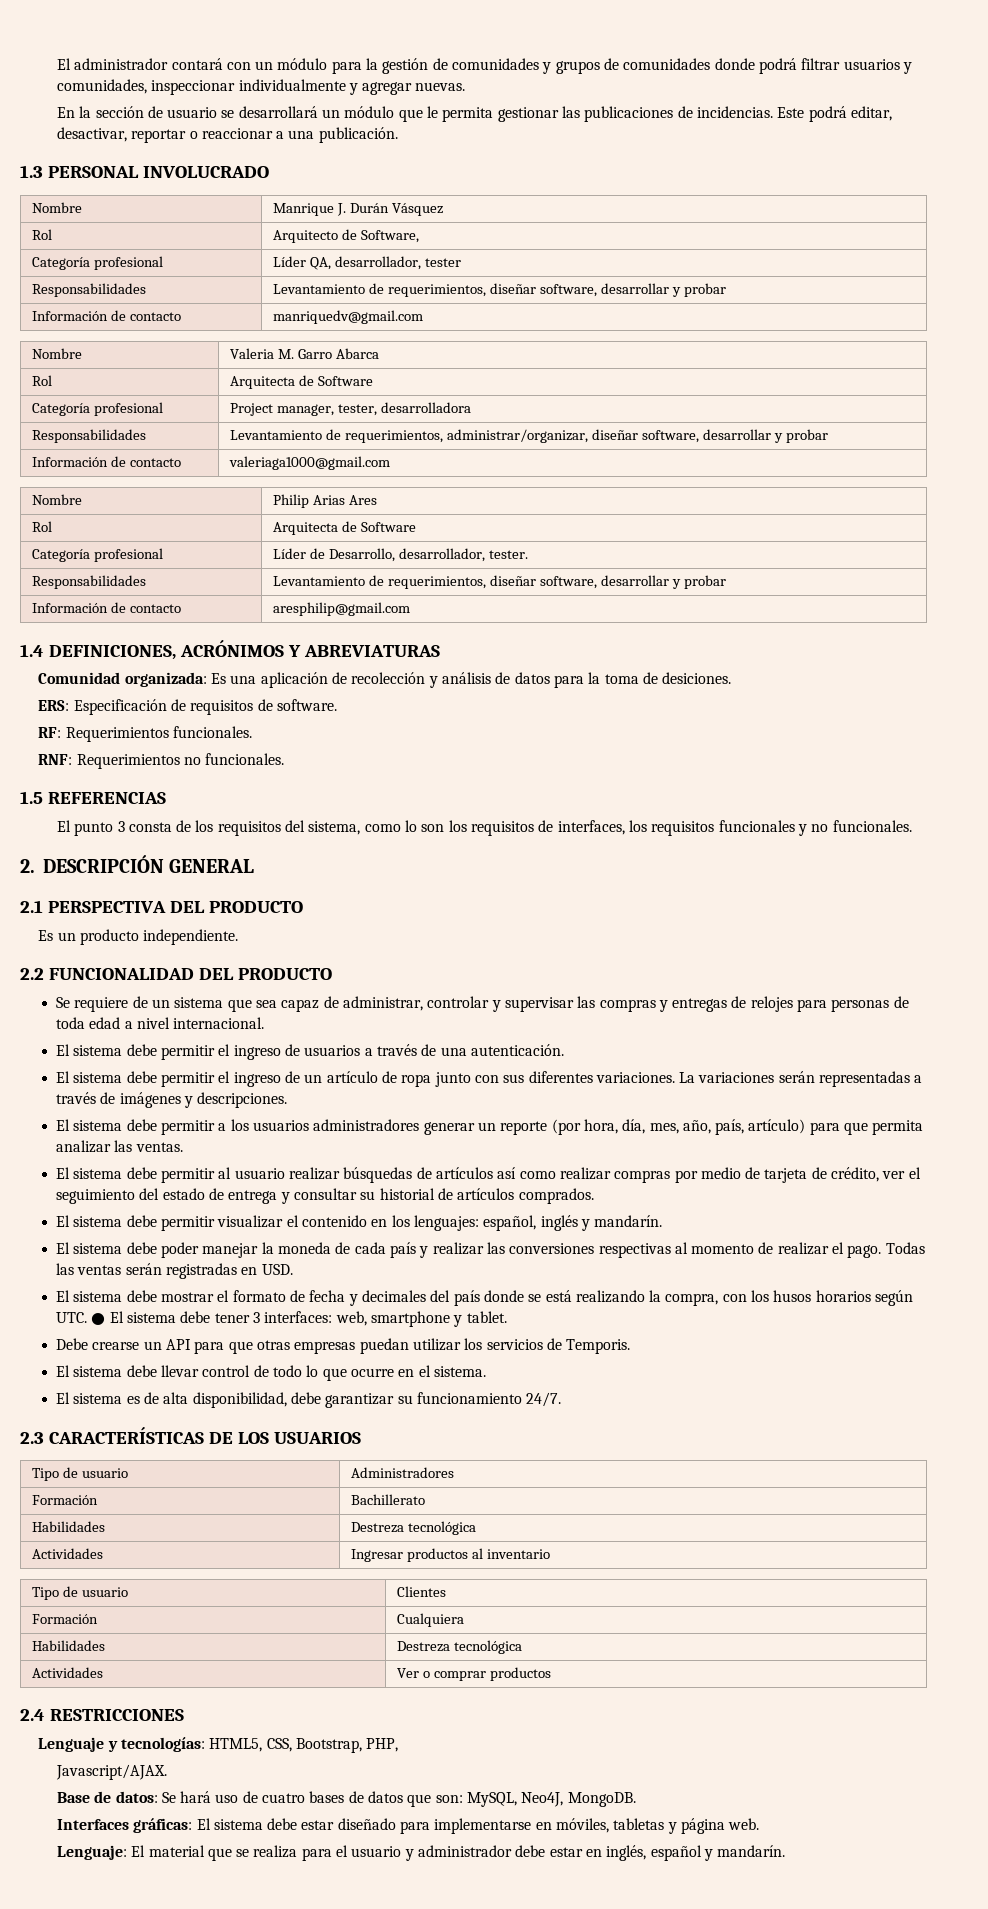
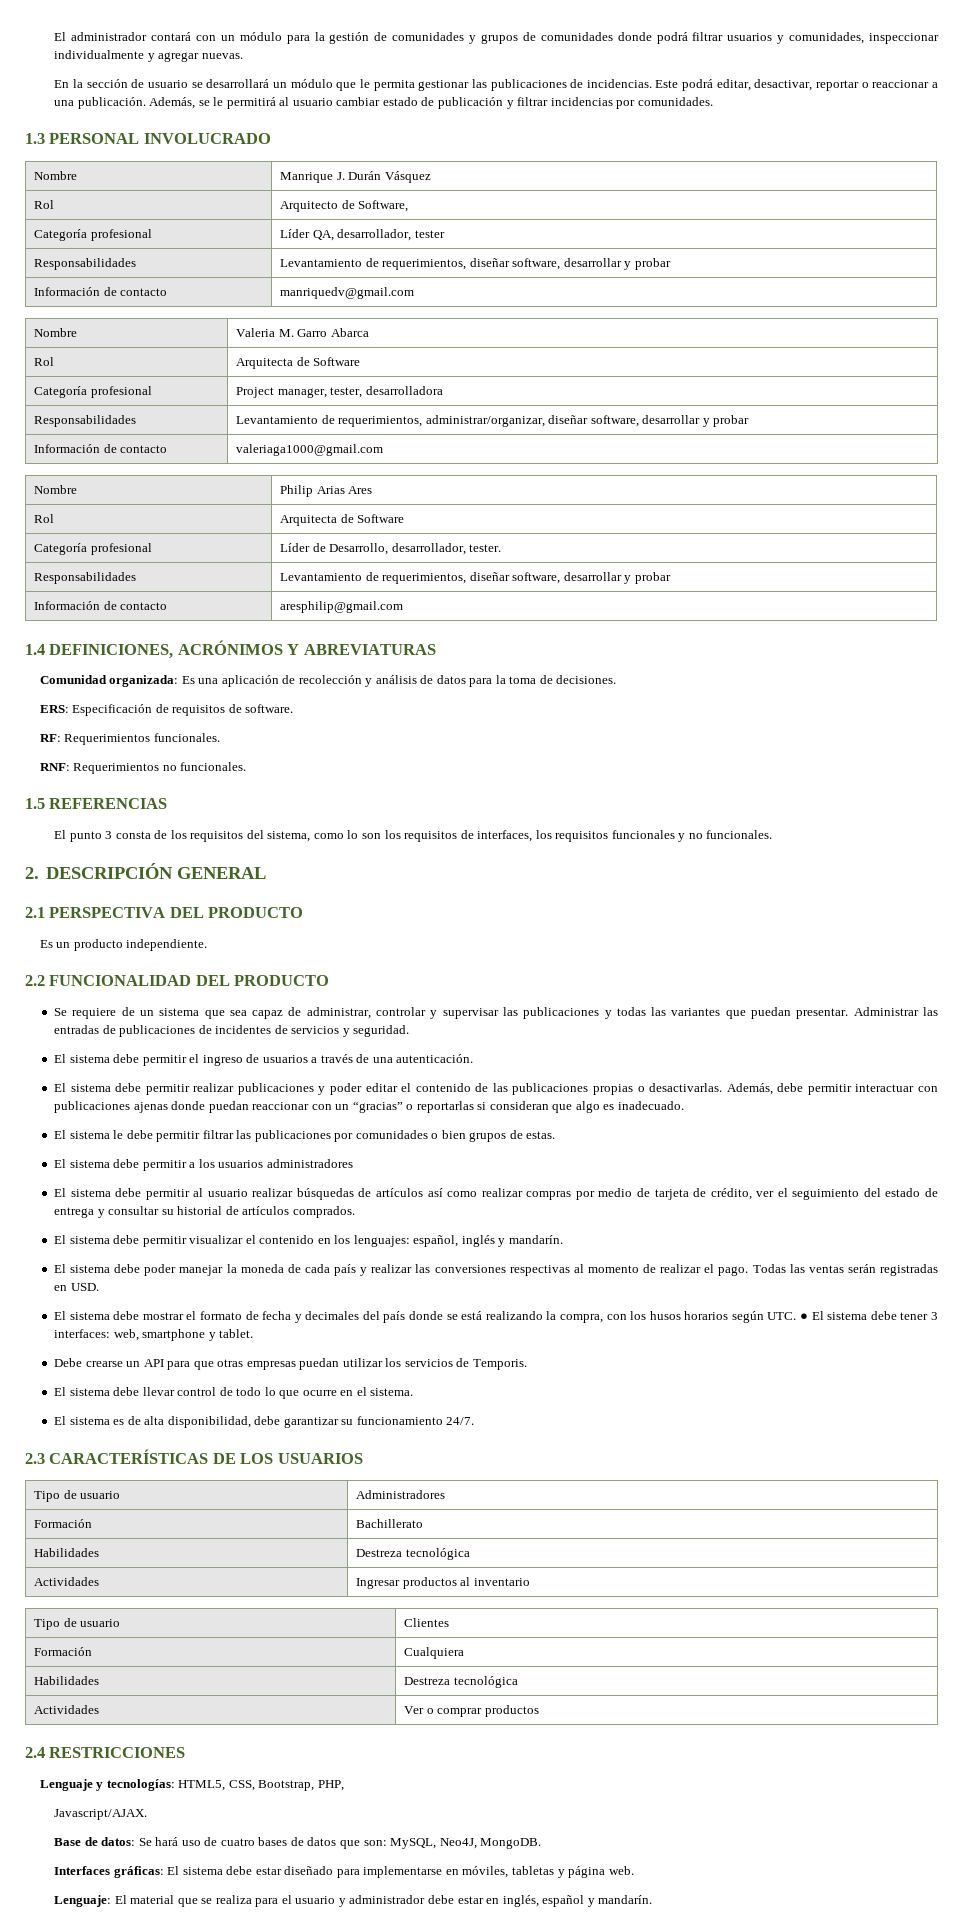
+ Además, se le permitirá al usuario cambiar estado de publicación y filtrar incidencias por comunidades.
- Comunidad organizada: Es una aplicación de recolección y análisis de datos para la toma de desiciones.
+ Comunidad organizada: Es una aplicación de recolección y análisis de datos para la toma de decisiones.
- Se requiere de un sistema que sea capaz de administrar, controlar y supervisar las compras y entregas de relojes para personas de toda edad a nivel internacional.
+ Se requiere de un sistema que sea capaz de administrar, controlar y supervisar las publicaciones y todas las variantes que puedan presentar. Administrar las entradas de publicaciones de incidentes de servicios y seguridad.
- El sistema debe permitir el ingreso de un artículo de ropa junto con sus diferentes variaciones. La variaciones serán representadas a través de imágenes y descripciones.
+ El sistema debe permitir realizar publicaciones y poder editar el contenido de las publicaciones propias o desactivarlas. Además, debe permitir interactuar con publicaciones ajenas donde puedan reaccionar con un “gracias” o reportarlas si consideran que algo es inadecuado.
+ El sistema le debe permitir filtrar las publicaciones por comunidades o bien grupos de estas.
- El sistema debe permitir a los usuarios administradores generar un reporte (por hora, día, mes, año, país, artículo) para que permita analizar las ventas.
+ El sistema debe permitir a los usuarios administradores

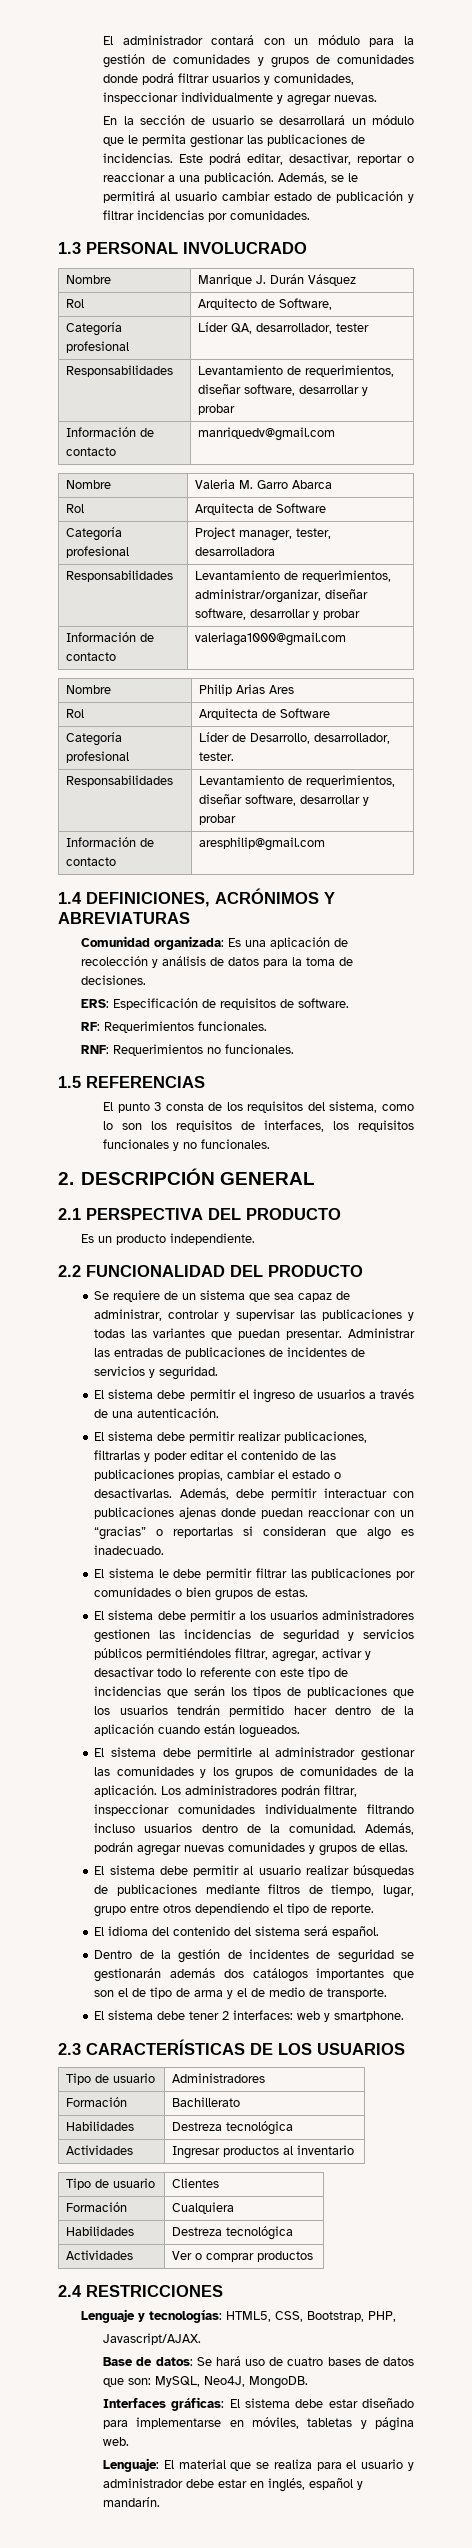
- El sistema debe permitir realizar publicaciones y poder editar el contenido de las publicaciones propias o desactivarlas.
+ El sistema debe permitir realizar publicaciones, filtrarlas y poder editar el contenido de las publicaciones propias, cambiar el estado o desactivarlas.
- El sistema debe permitir a los usuarios administradores
+ El sistema debe permitir a los usuarios administradores gestionen las incidencias de seguridad y servicios públicos permitiéndoles filtrar, agregar, activar y desactivar todo lo referente con este tipo de incidencias que serán los tipos de publicaciones que los usuarios tendrán permitido hacer dentro de la aplicación cuando están logueados.
+ El sistema debe permitirle al administrador gestionar las comunidades y los grupos de comunidades de la aplicación. Los administradores podrán filtrar, inspeccionar comunidades individualmente filtrando incluso usuarios dentro de la comunidad. Además, podrán agregar nuevas comunidades y grupos de ellas.
- El sistema debe permitir al usuario realizar búsquedas de artículos así como realizar compras por medio de tarjeta de crédito, ver el seguimiento del estado de entrega y consultar su historial de artículos comprados.
- El sistema debe permitir visualizar el contenido en los lenguajes: español, inglés y mandarín.
- El sistema debe poder manejar la moneda de cada país y realizar las conversiones respectivas al momento de realizar el pago. Todas las ventas serán registradas en USD.
- El sistema debe mostrar el formato de fecha y decimales del país donde se está realizando la compra, con los husos horarios según UTC. ● El sistema debe tener 3 interfaces: web, smartphone y tablet.
- Debe crearse un API para que otras empresas puedan utilizar los servicios de Temporis.
- El sistema debe llevar control de todo lo que ocurre en el sistema.
- El sistema es de alta disponibilidad, debe garantizar su funcionamiento 24/7.
+ El sistema debe permitir al usuario realizar búsquedas de publicaciones mediante filtros de tiempo, lugar, grupo entre otros dependiendo el tipo de reporte.
+ El idioma del contenido del sistema será español.
+ Dentro de la gestión de incidentes de seguridad se gestionarán además dos catálogos importantes que son el de tipo de arma y el de medio de transporte.
+ El sistema debe tener 2 interfaces: web y smartphone.

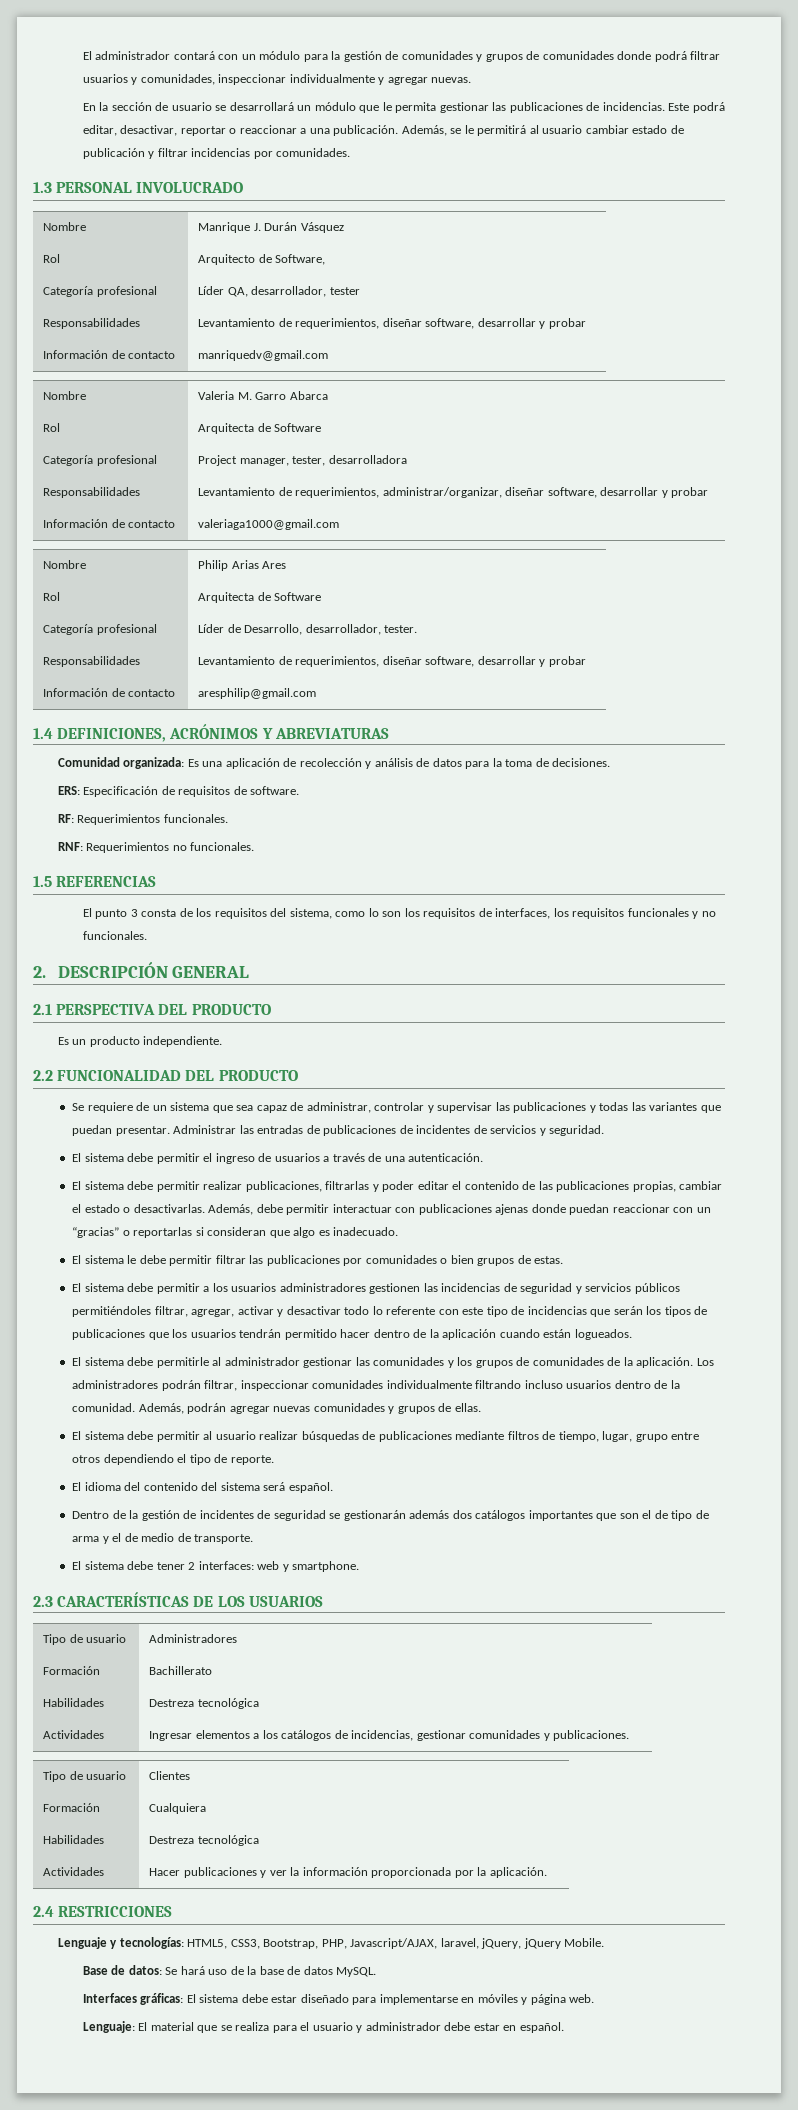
- Actividades | Ingresar productos al inventario
+ Actividades | Ingresar elementos a los catálogos de incidencias, gestionar comunidades y publicaciones.
- Actividades | Ver o comprar productos
+ Actividades | Hacer publicaciones y ver la información proporcionada por la aplicación.
- Lenguaje y tecnologías: HTML5, CSS, Bootstrap, PHP,
- Javascript/AJAX.
+ Lenguaje y tecnologías: HTML5, CSS3, Bootstrap, PHP, Javascript/AJAX, laravel, jQuery, jQuery Mobile.
- Base de datos: Se hará uso de cuatro bases de datos que son: MySQL, Neo4J, MongoDB.
+ Base de datos: Se hará uso de la base de datos MySQL.
- Interfaces gráficas: El sistema debe estar diseñado para implementarse en móviles, tabletas y página web.
+ Interfaces gráficas: El sistema debe estar diseñado para implementarse en móviles y página web.
- Lenguaje: El material que se realiza para el usuario y administrador debe estar en inglés, español y mandarín.
+ Lenguaje: El material que se realiza para el usuario y administrador debe estar en español.

